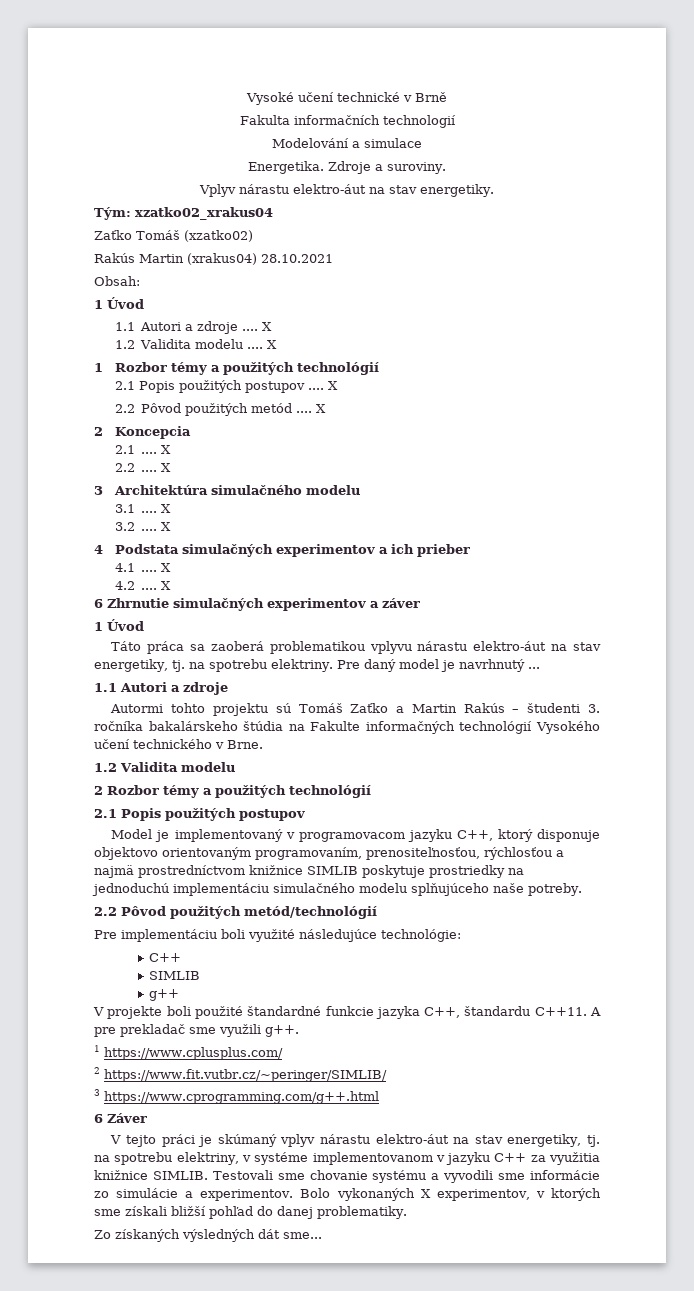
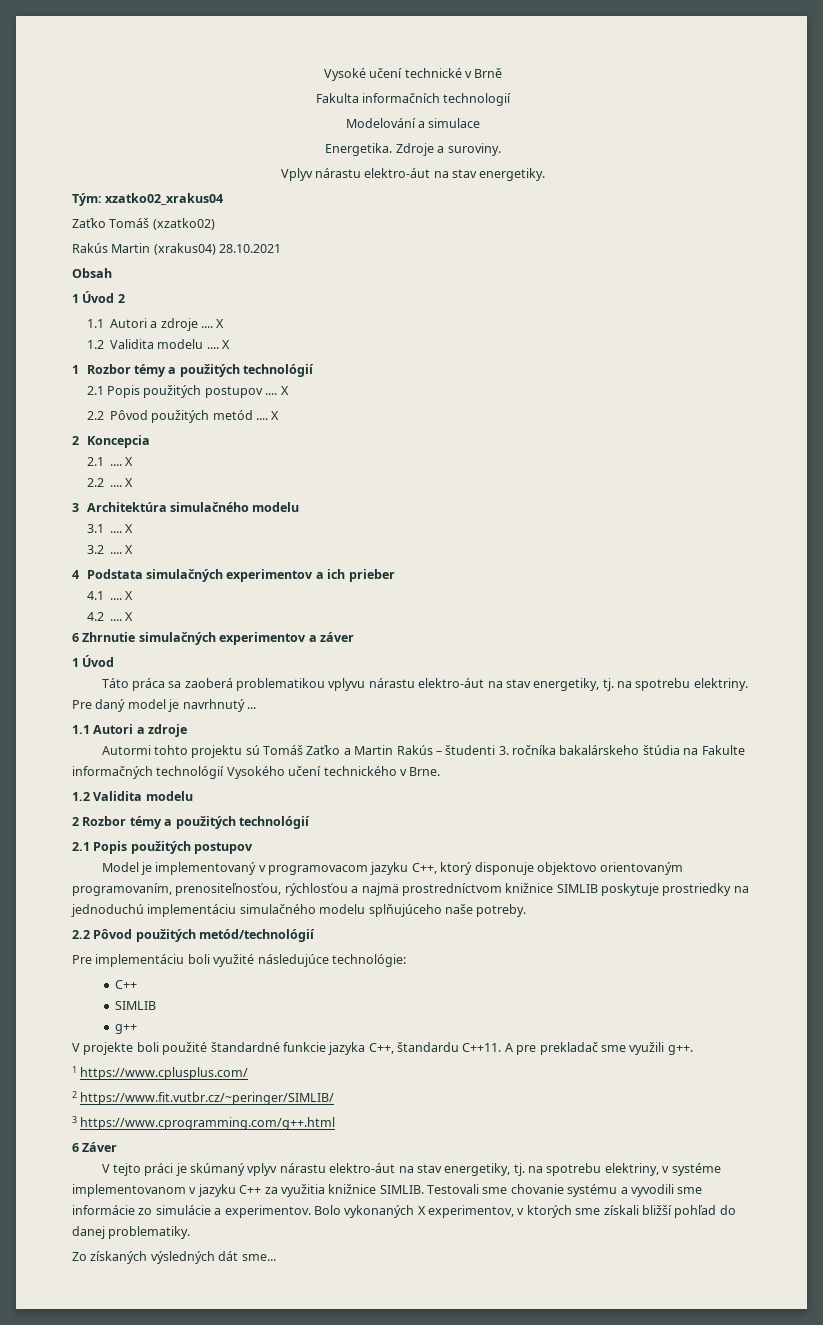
- Obsah:
- 1 Úvod
+ Obsah
+ 1 Úvod 2

